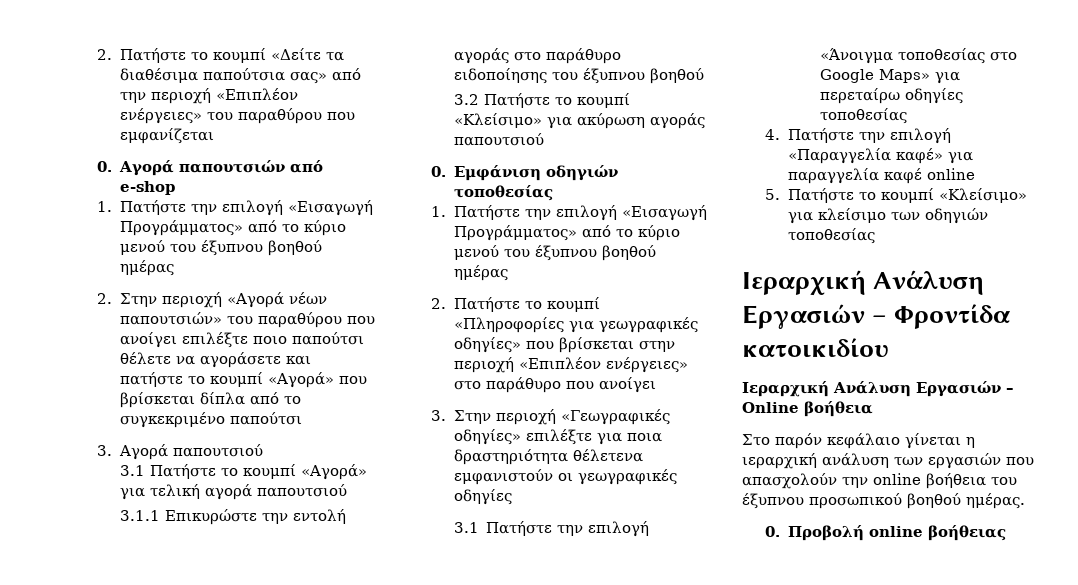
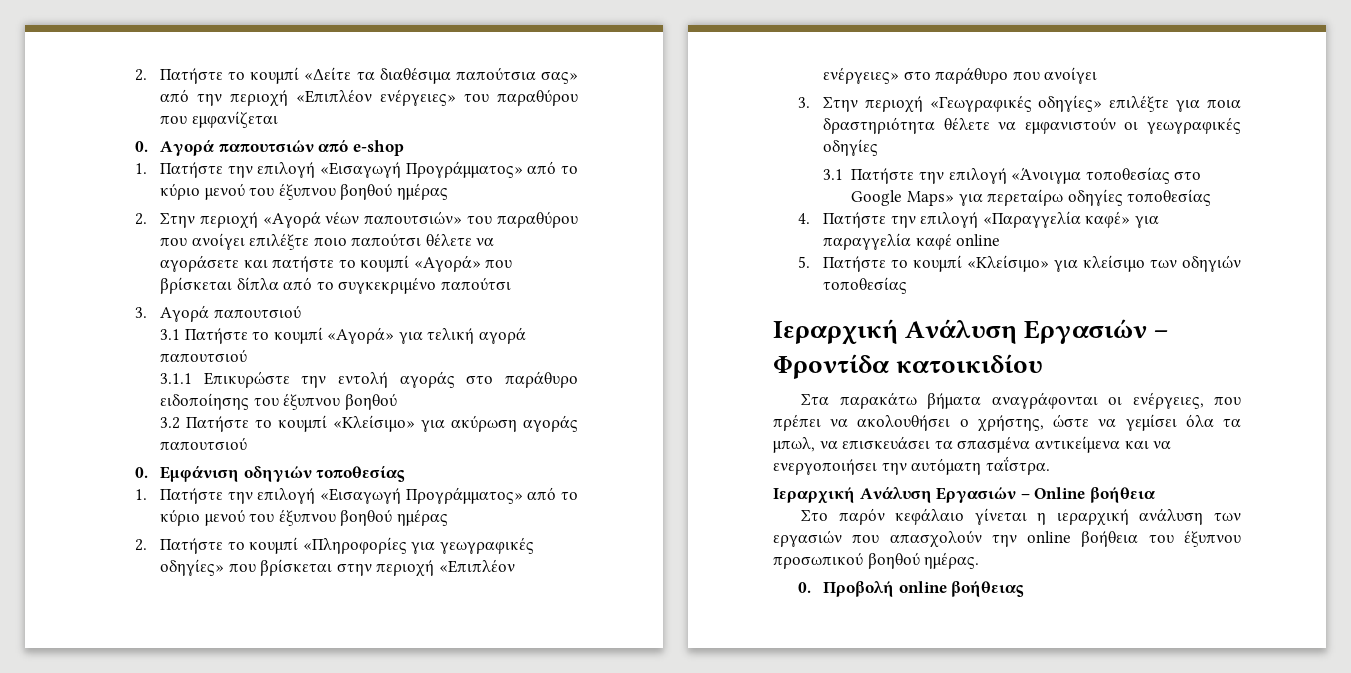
- 3. Στην περιοχή «Γεωγραφικές οδηγίες» επιλέξτε για ποια δραστηριότητα θέλετενα εμφανιστούν οι γεωγραφικές οδηγίες
+ 3. Στην περιοχή «Γεωγραφικές οδηγίες» επιλέξτε για ποια δραστηριότητα θέλετε να εμφανιστούν οι γεωγραφικές οδηγίες
+ Στα παρακάτω βήματα αναγράφονται οι ενέργειες, που πρέπει να ακολουθήσει ο χρήστης, ώστε να γεμίσει όλα τα μπωλ, να επισκευάσει τα σπασμένα αντικείμενα και να ενεργοποιήσει την αυτόματη ταΐστρα.

